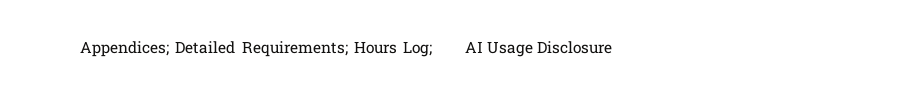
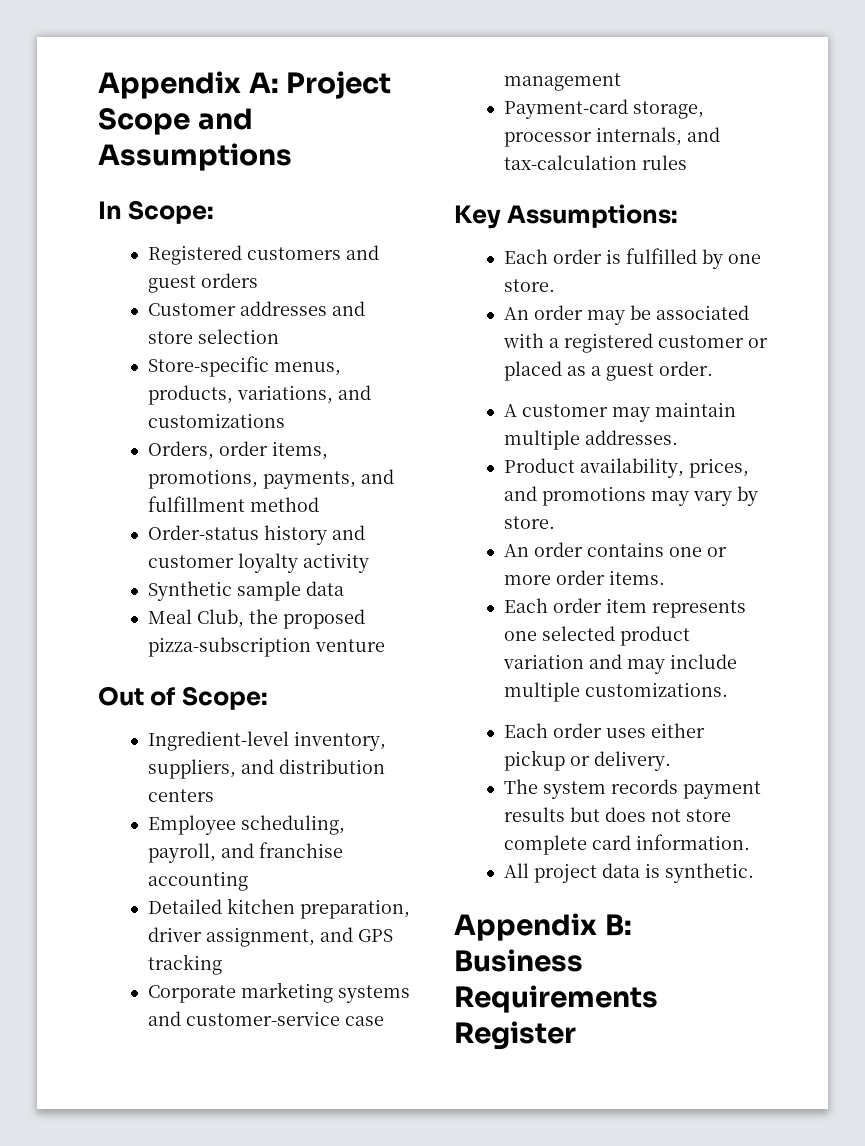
- Appendices; Detailed Requirements; Hours Log; AI Usage Disclosure
+ Appendix A: Project Scope and Assumptions
+ In Scope:
+ Registered customers and guest orders
+ Customer addresses and store selection
+ Store-specific menus, products, variations, and customizations
+ Orders, order items, promotions, payments, and fulfillment method
+ Order-status history and customer loyalty activity
+ Synthetic sample data
+ Meal Club, the proposed pizza-subscription venture
+ Out of Scope:
+ Ingredient-level inventory, suppliers, and distribution centers
+ Employee scheduling, payroll, and franchise accounting
+ Detailed kitchen preparation, driver assignment, and GPS tracking
+ Corporate marketing systems and customer-service case management
+ Payment-card storage, processor internals, and tax-calculation rules
+ Key Assumptions:
+ Each order is fulfilled by one store.
+ An order may be associated with a registered customer or placed as a guest order.
+ A customer may maintain multiple addresses.
+ Product availability, prices, and promotions may vary by store.
+ An order contains one or more order items.
+ Each order item represents one selected product variation and may include multiple customizations.
+ Each order uses either pickup or delivery.
+ The system records payment results but does not store complete card information.
+ All project data is synthetic.
+ Appendix B: Business Requirements Register

